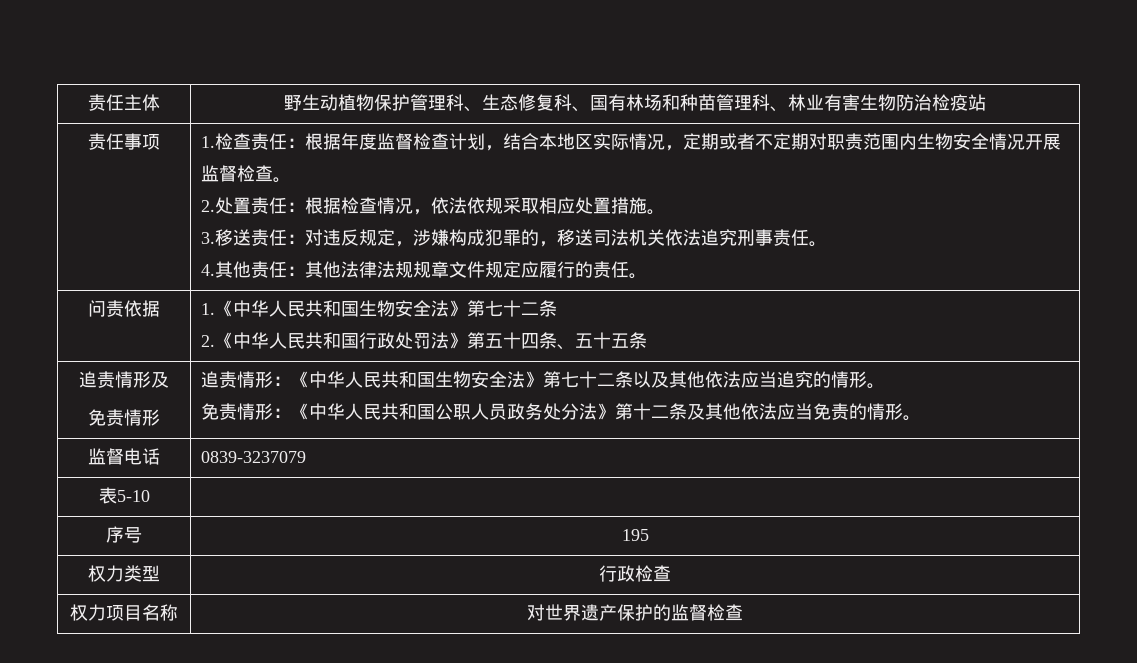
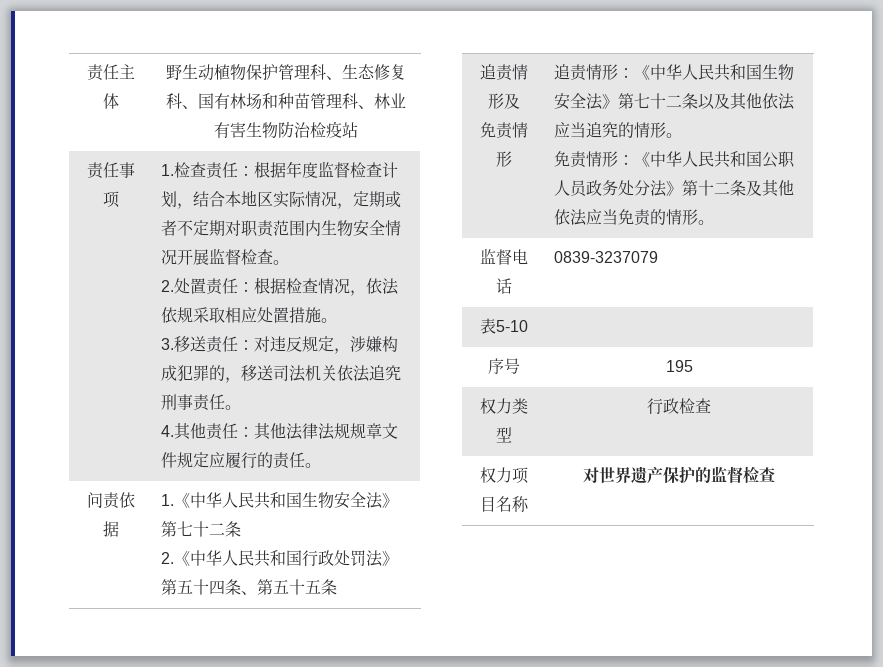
  问责依据 | 1.《中华人民共和国生物安全法》第七十二条
- 2.《中华人民共和国行政处罚法》第五十四条、五十五条
+ 2.《中华人民共和国行政处罚法》第五十四条、第五十五条

